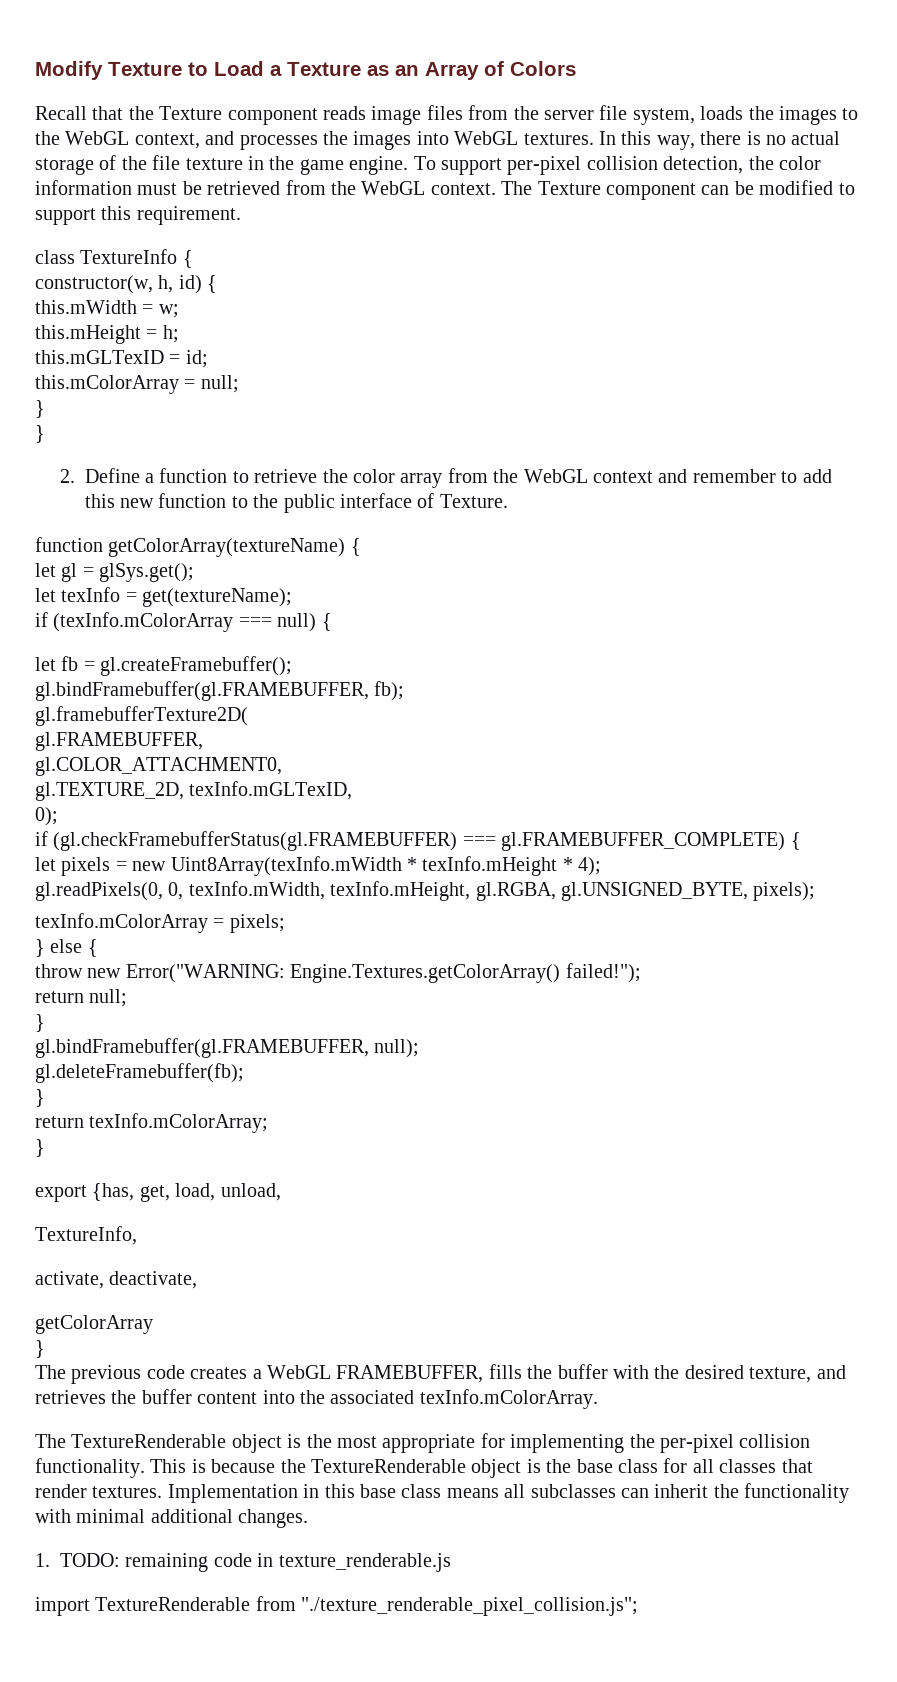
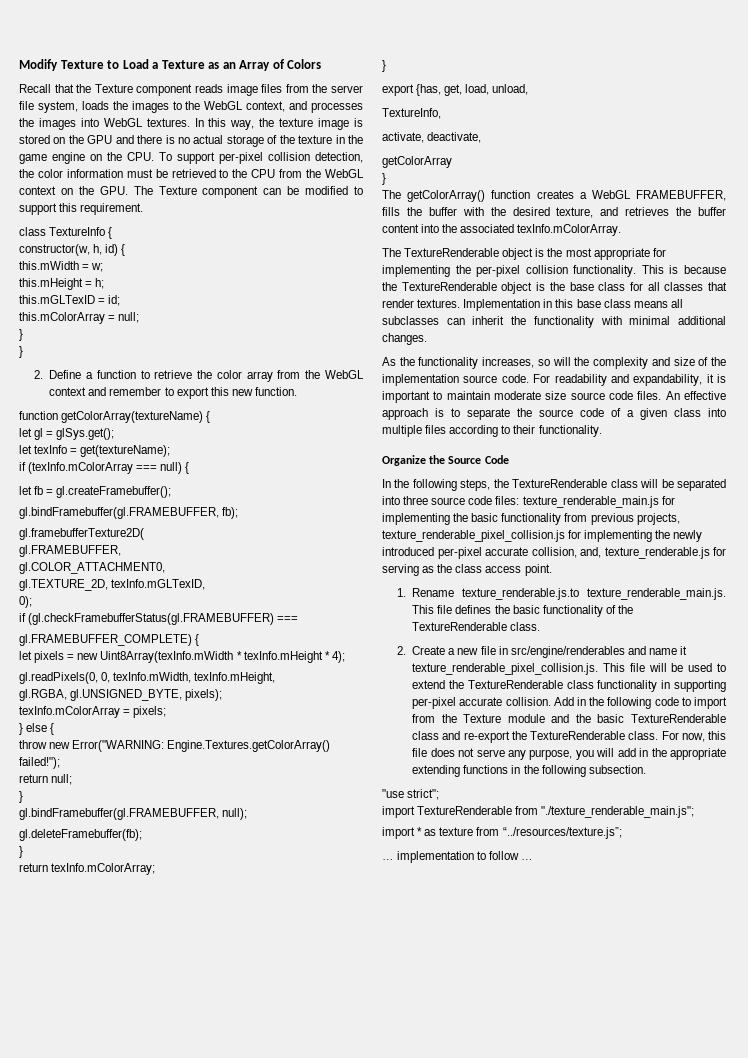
- In this way, there is no actual storage of the file texture in the game engine. To support per-pixel collision detection, the color information must be retrieved from the WebGL context. The Texture component can be modified to support this requirement.
+ In this way, the texture image is stored on the GPU and there is no actual storage of the texture in the game engine on the CPU. To support per-pixel collision detection, the color information must be retrieved to the CPU from the WebGL context on the GPU. The Texture component can be modified to support this requirement.
- 2. Define a function to retrieve the color array from the WebGL context and remember to add this new function to the public interface of Texture.
+ 2. Define a function to retrieve the color array from the WebGL context and remember to export this new function.
- if (gl.checkFramebufferStatus(gl.FRAMEBUFFER) === gl.FRAMEBUFFER_COMPLETE) {
+ if (gl.checkFramebufferStatus(gl.FRAMEBUFFER) ===
+ gl.FRAMEBUFFER_COMPLETE) {
- gl.readPixels(0, 0, texInfo.mWidth, texInfo.mHeight, gl.RGBA, gl.UNSIGNED_BYTE, pixels);
+ gl.readPixels(0, 0, texInfo.mWidth, texInfo.mHeight,
+ gl.RGBA, gl.UNSIGNED_BYTE, pixels);
- The previous code creates a WebGL FRAMEBUFFER, fills the buffer with the desired texture, and retrieves the buffer content into the associated texInfo.mColorArray.
+ The getColorArray() function creates a WebGL FRAMEBUFFER, fills the buffer with the desired texture, and retrieves the buffer content into the associated texInfo.mColorArray.
- 1. TODO: remaining code in texture_renderable.js
- import TextureRenderable from "./texture_renderable_pixel_collision.js";
+ As the functionality increases, so will the complexity and size of the implementation source code. For readability and expandability, it is important to maintain moderate size source code files. An effective approach is to separate the source code of a given class into multiple files according to their functionality.
+ Organize the Source Code
+ In the following steps, the TextureRenderable class will be separated into three source code files: texture_renderable_main.js for implementing the basic functionality from previous projects, texture_renderable_pixel_collision.js for implementing the newly introduced per-pixel accurate collision, and, texture_renderable.js for serving as the class access point.
+ 1. Rename texture_renderable.js.to texture_renderable_main.js. This file defines the basic functionality of the TextureRenderable class.
+ 2. Create a new file in src/engine/renderables and name it texture_renderable_pixel_collision.js. This file will be used to extend the TextureRenderable class functionality in supporting per-pixel accurate collision. Add in the following code to import from the Texture module and the basic TextureRenderable class and re-export the TextureRenderable class. For now, this file does not serve any purpose, you will add in the appropriate extending functions in the following subsection.
+ "use strict";
+ import TextureRenderable from "./texture_renderable_main.js";
+ import * as texture from “../resources/texture.js”;
+ … implementation to follow …

